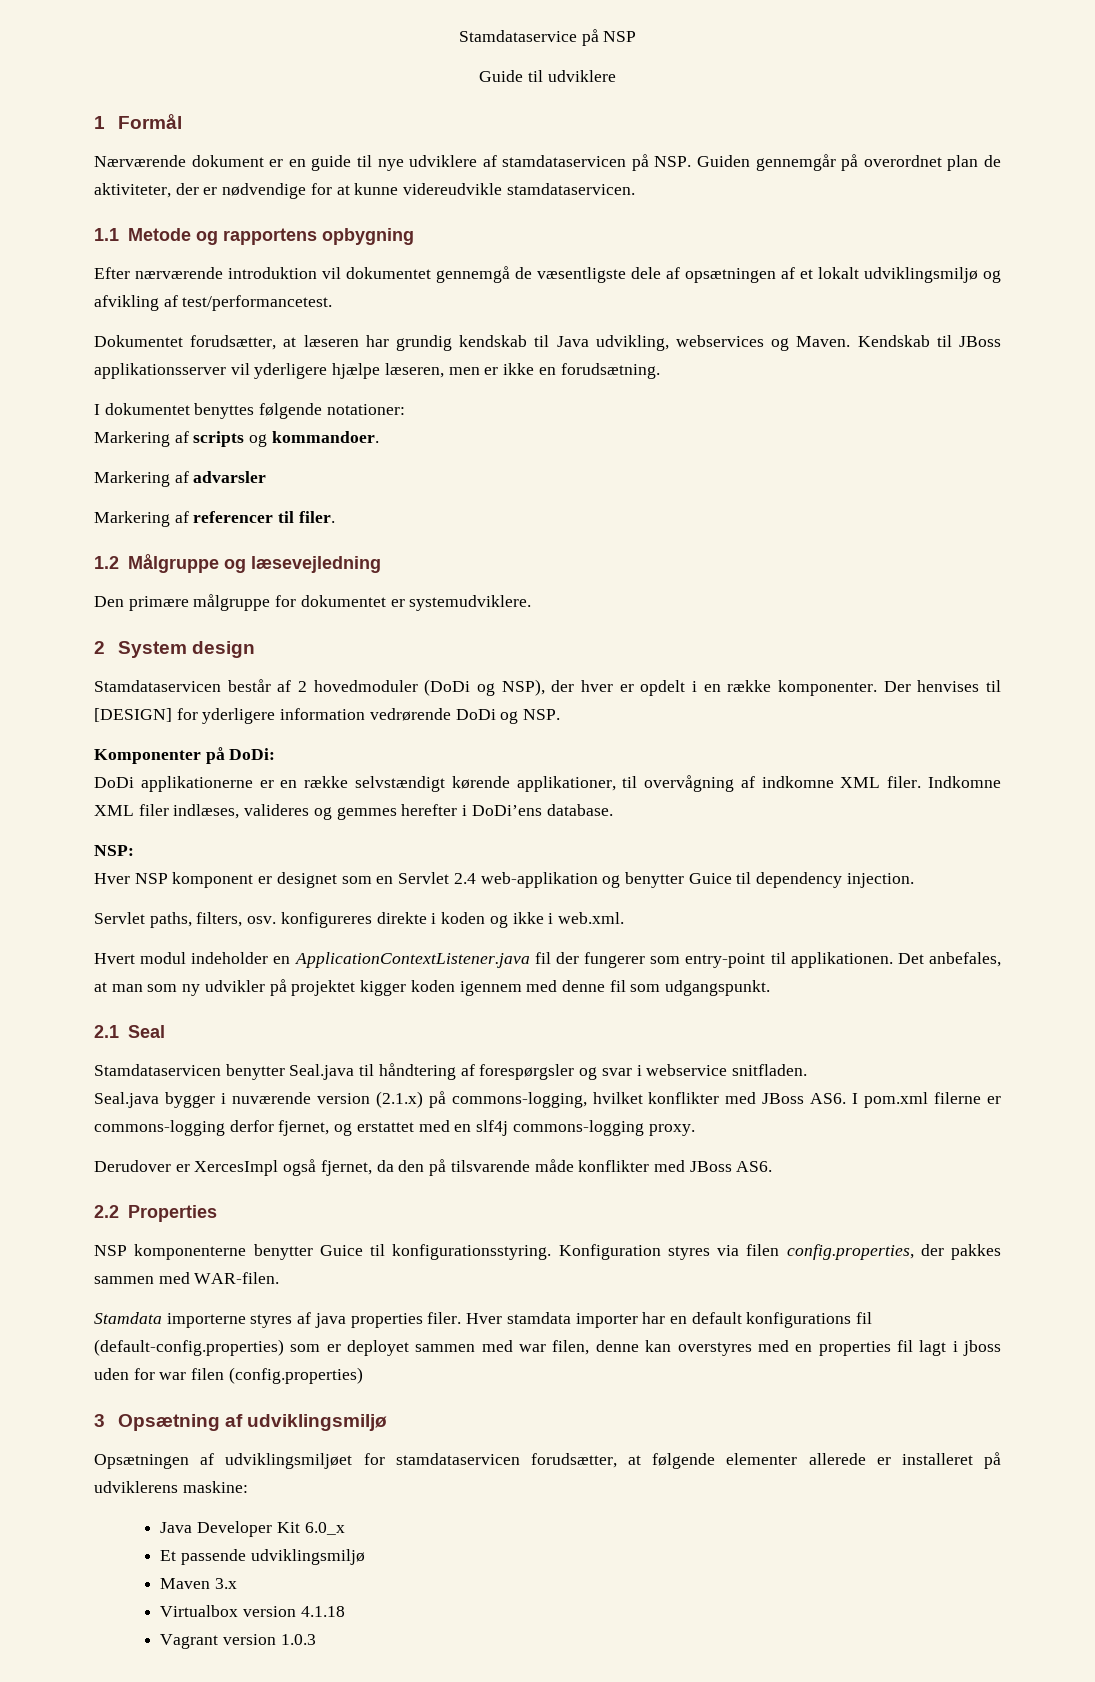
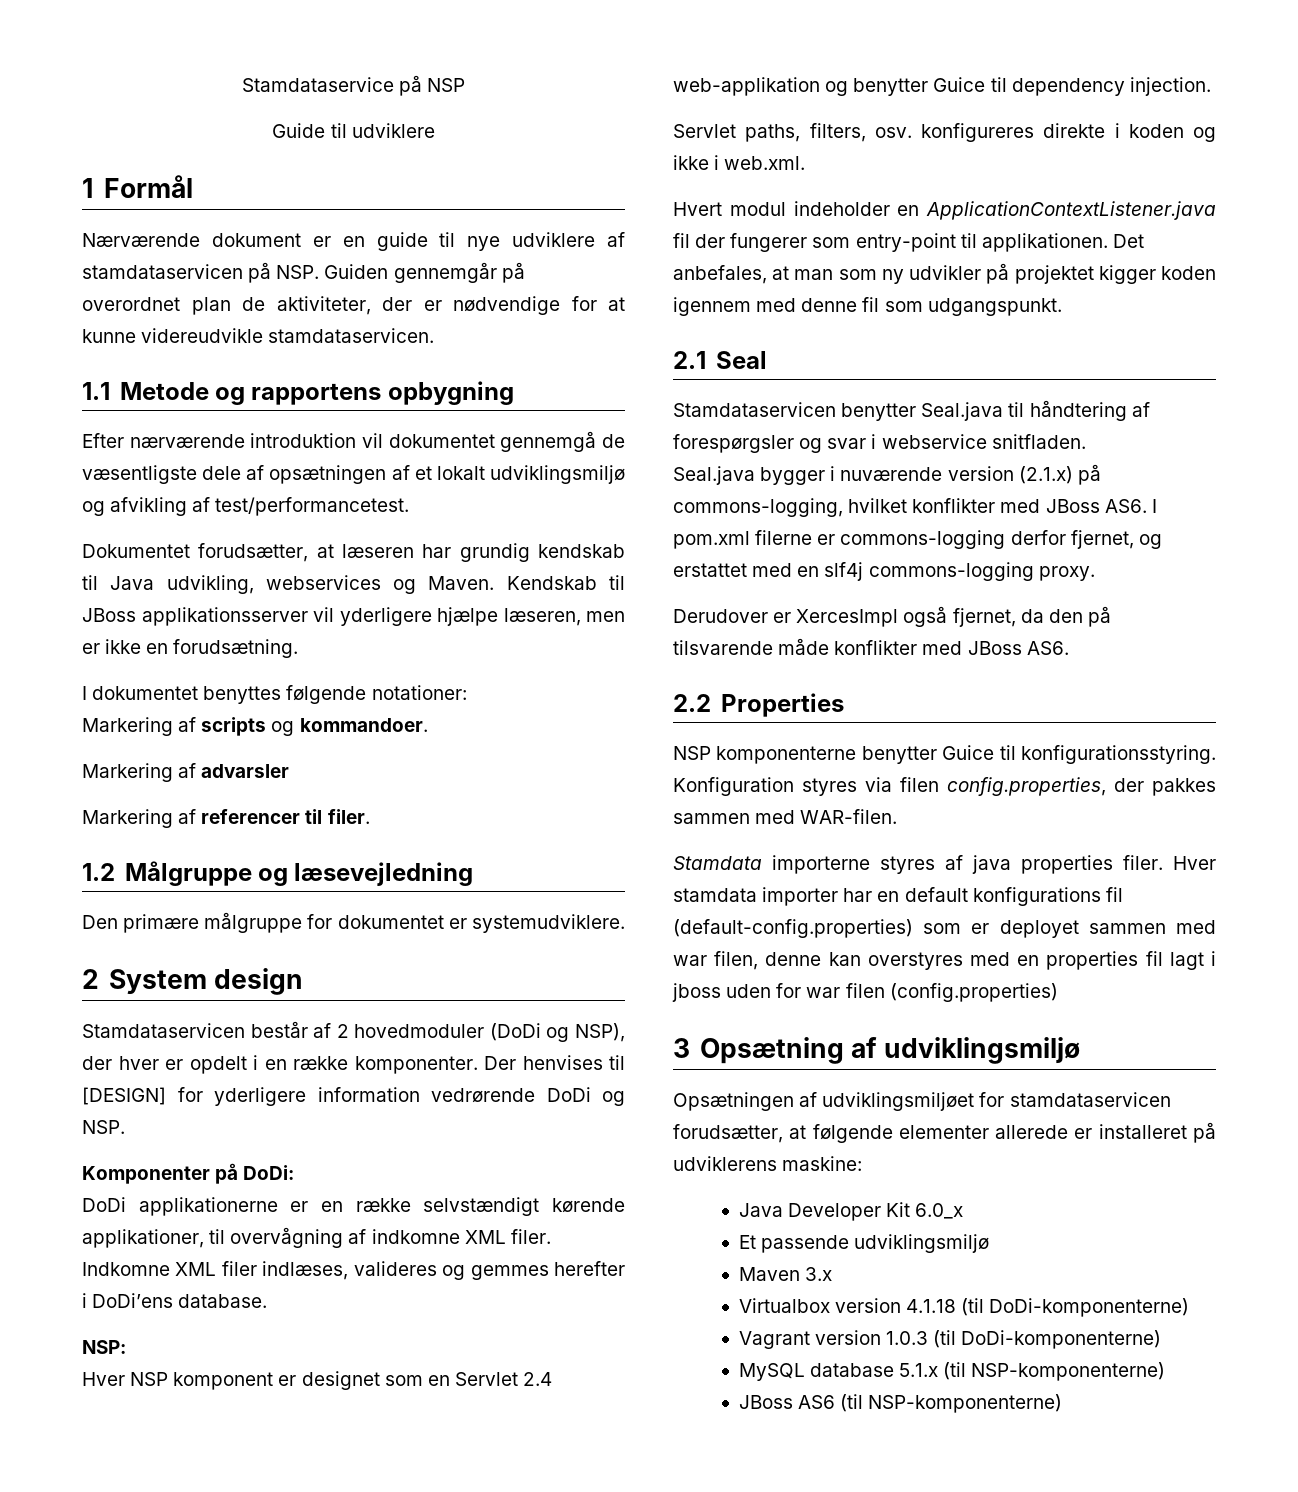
- Virtualbox version 4.1.18
+ Virtualbox version 4.1.18 (til DoDi-komponenterne)
- Vagrant version 1.0.3
+ Vagrant version 1.0.3 (til DoDi-komponenterne)
+ MySQL database 5.1.x (til NSP-komponenterne)
+ JBoss AS6 (til NSP-komponenterne)

